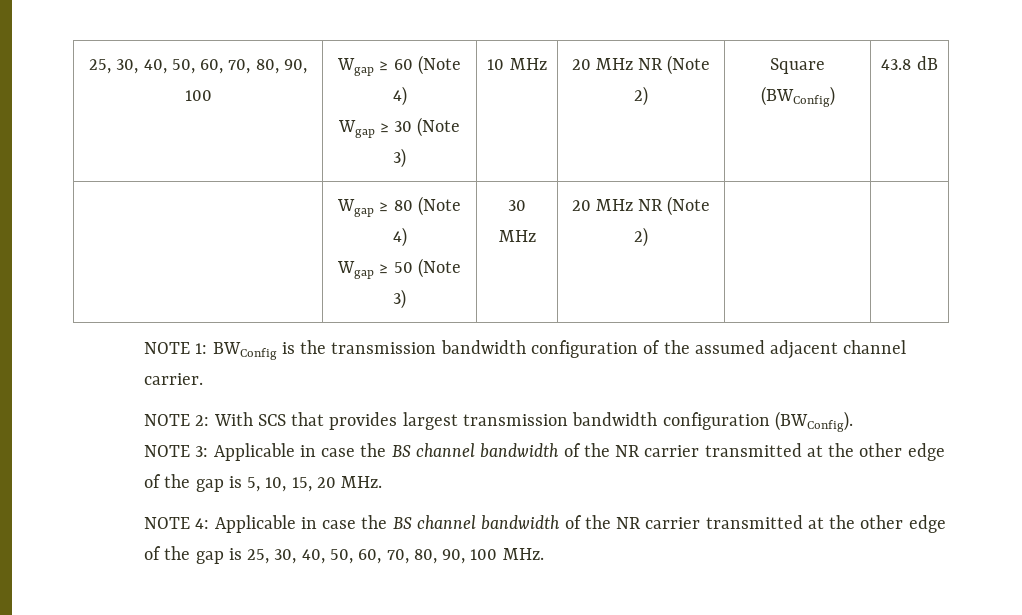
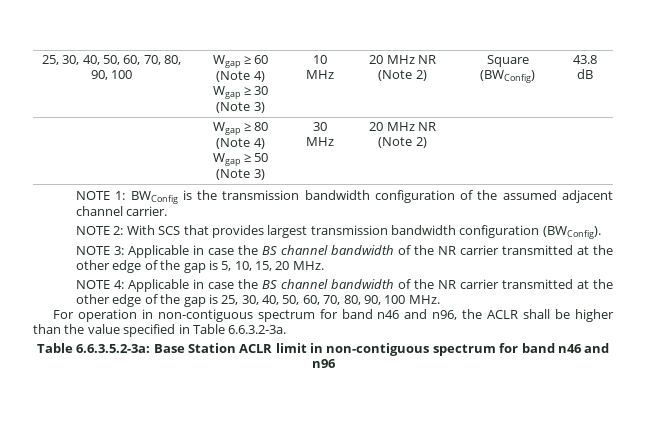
+ For operation in non-contiguous spectrum for band n46 and n96, the ACLR shall be higher than the value specified in Table 6.6.3.2-3a.
+ Table 6.6.3.5.2-3a: Base Station ACLR limit in non-contiguous spectrum for band n46 and n96

